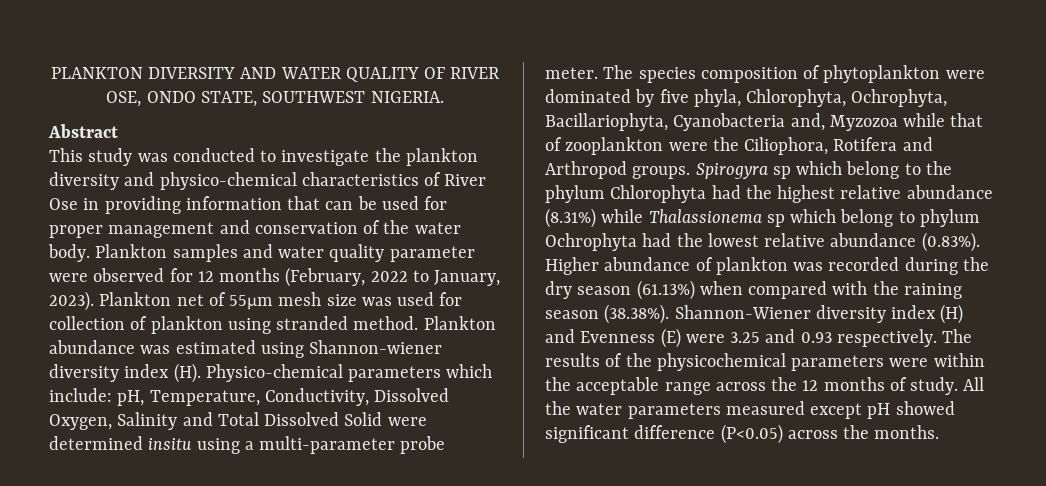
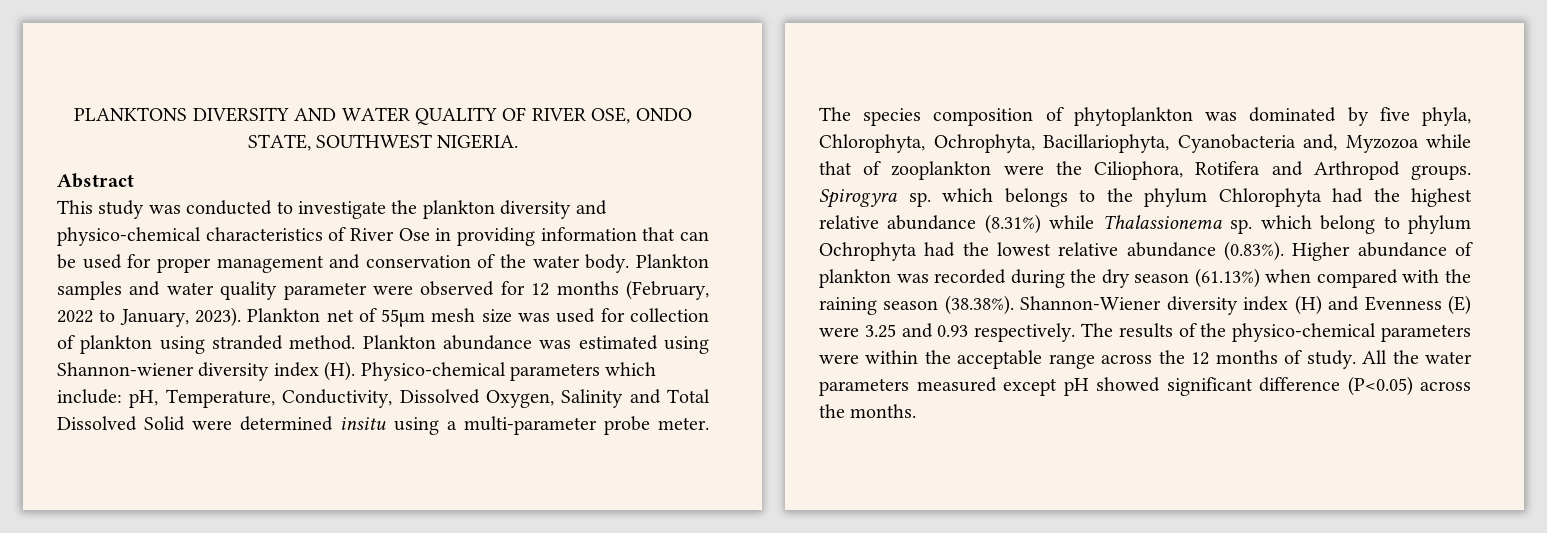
- PLANKTON DIVERSITY AND WATER QUALITY OF RIVER OSE, ONDO STATE, SOUTHWEST NIGERIA.
+ PLANKTONS DIVERSITY AND WATER QUALITY OF RIVER OSE, ONDO STATE, SOUTHWEST NIGERIA.
- The species composition of phytoplankton were dominated by five phyla, Chlorophyta, Ochrophyta, Bacillariophyta, Cyanobacteria and, Myzozoa while that of zooplankton were the Ciliophora, Rotifera and Arthropod groups.
+ The species composition of phytoplankton was dominated by five phyla, Chlorophyta, Ochrophyta, Bacillariophyta, Cyanobacteria and, Myzozoa while that of zooplankton were the Ciliophora, Rotifera and Arthropod groups.
- Spirogyra sp which belong to the phylum Chlorophyta had the highest relative abundance (8.31%) while Thalassionema sp which belong to phylum Ochrophyta had the lowest relative abundance (0.83%). Higher abundance of plankton was recorded during the dry season (61.13%) when compared with the raining season (38.38%). Shannon-Wiener diversity index (H) and Evenness (E) were 3.25 and 0.93 respectively.
+ Spirogyra sp. which belongs to the phylum Chlorophyta had the highest relative abundance (8.31%) while Thalassionema sp. which belong to phylum Ochrophyta had the lowest relative abundance (0.83%). Higher abundance of plankton was recorded during the dry season (61.13%) when compared with the raining season (38.38%). Shannon-Wiener diversity index (H) and Evenness (E) were 3.25 and 0.93 respectively.
- The results of the physicochemical parameters were within the acceptable range across the 12 months of study.
+ The results of the physico-chemical parameters were within the acceptable range across the 12 months of study.

